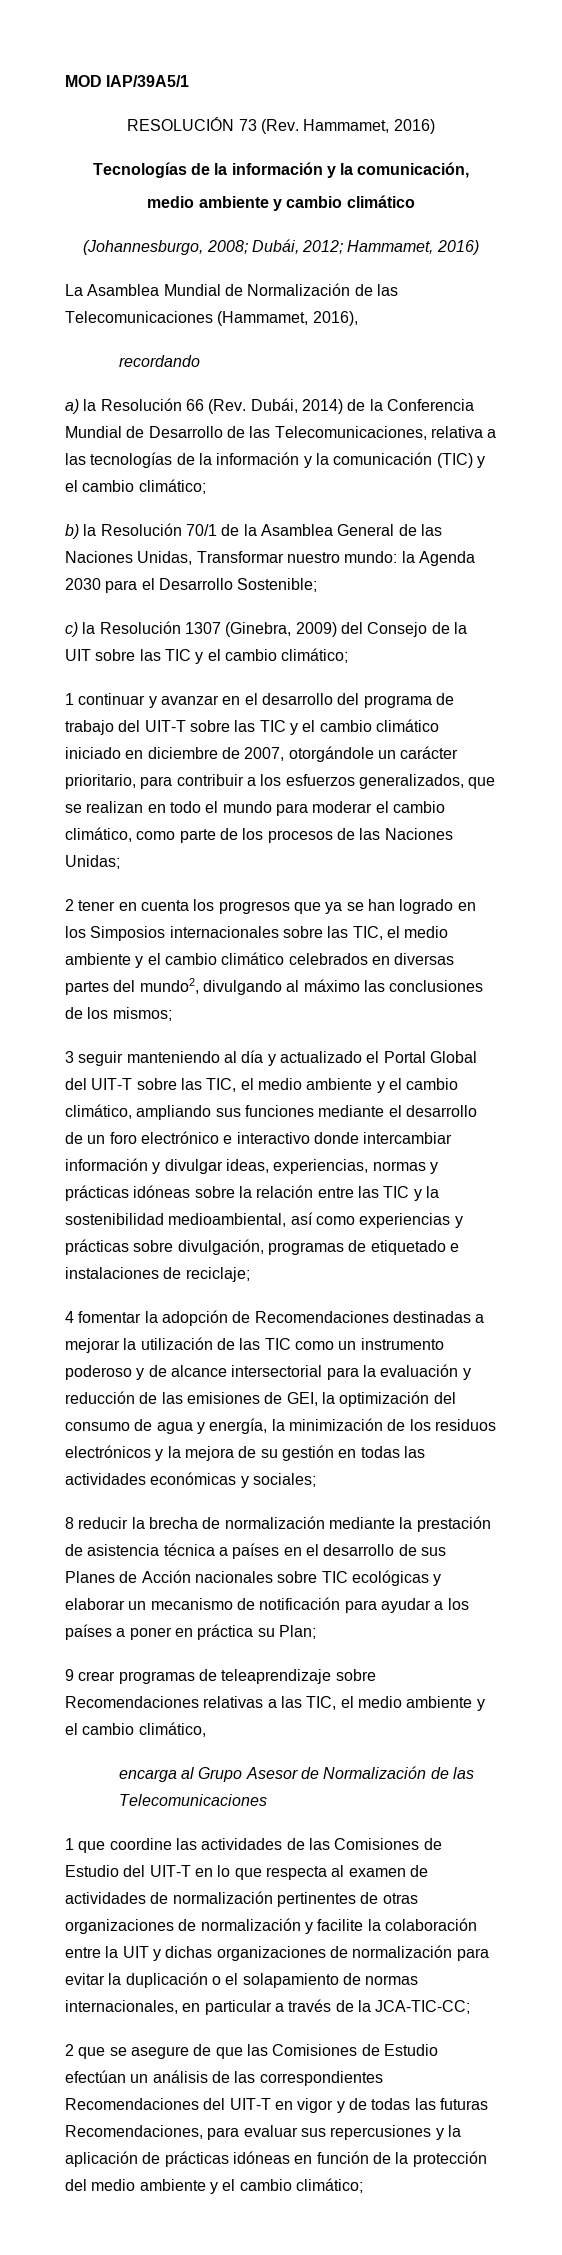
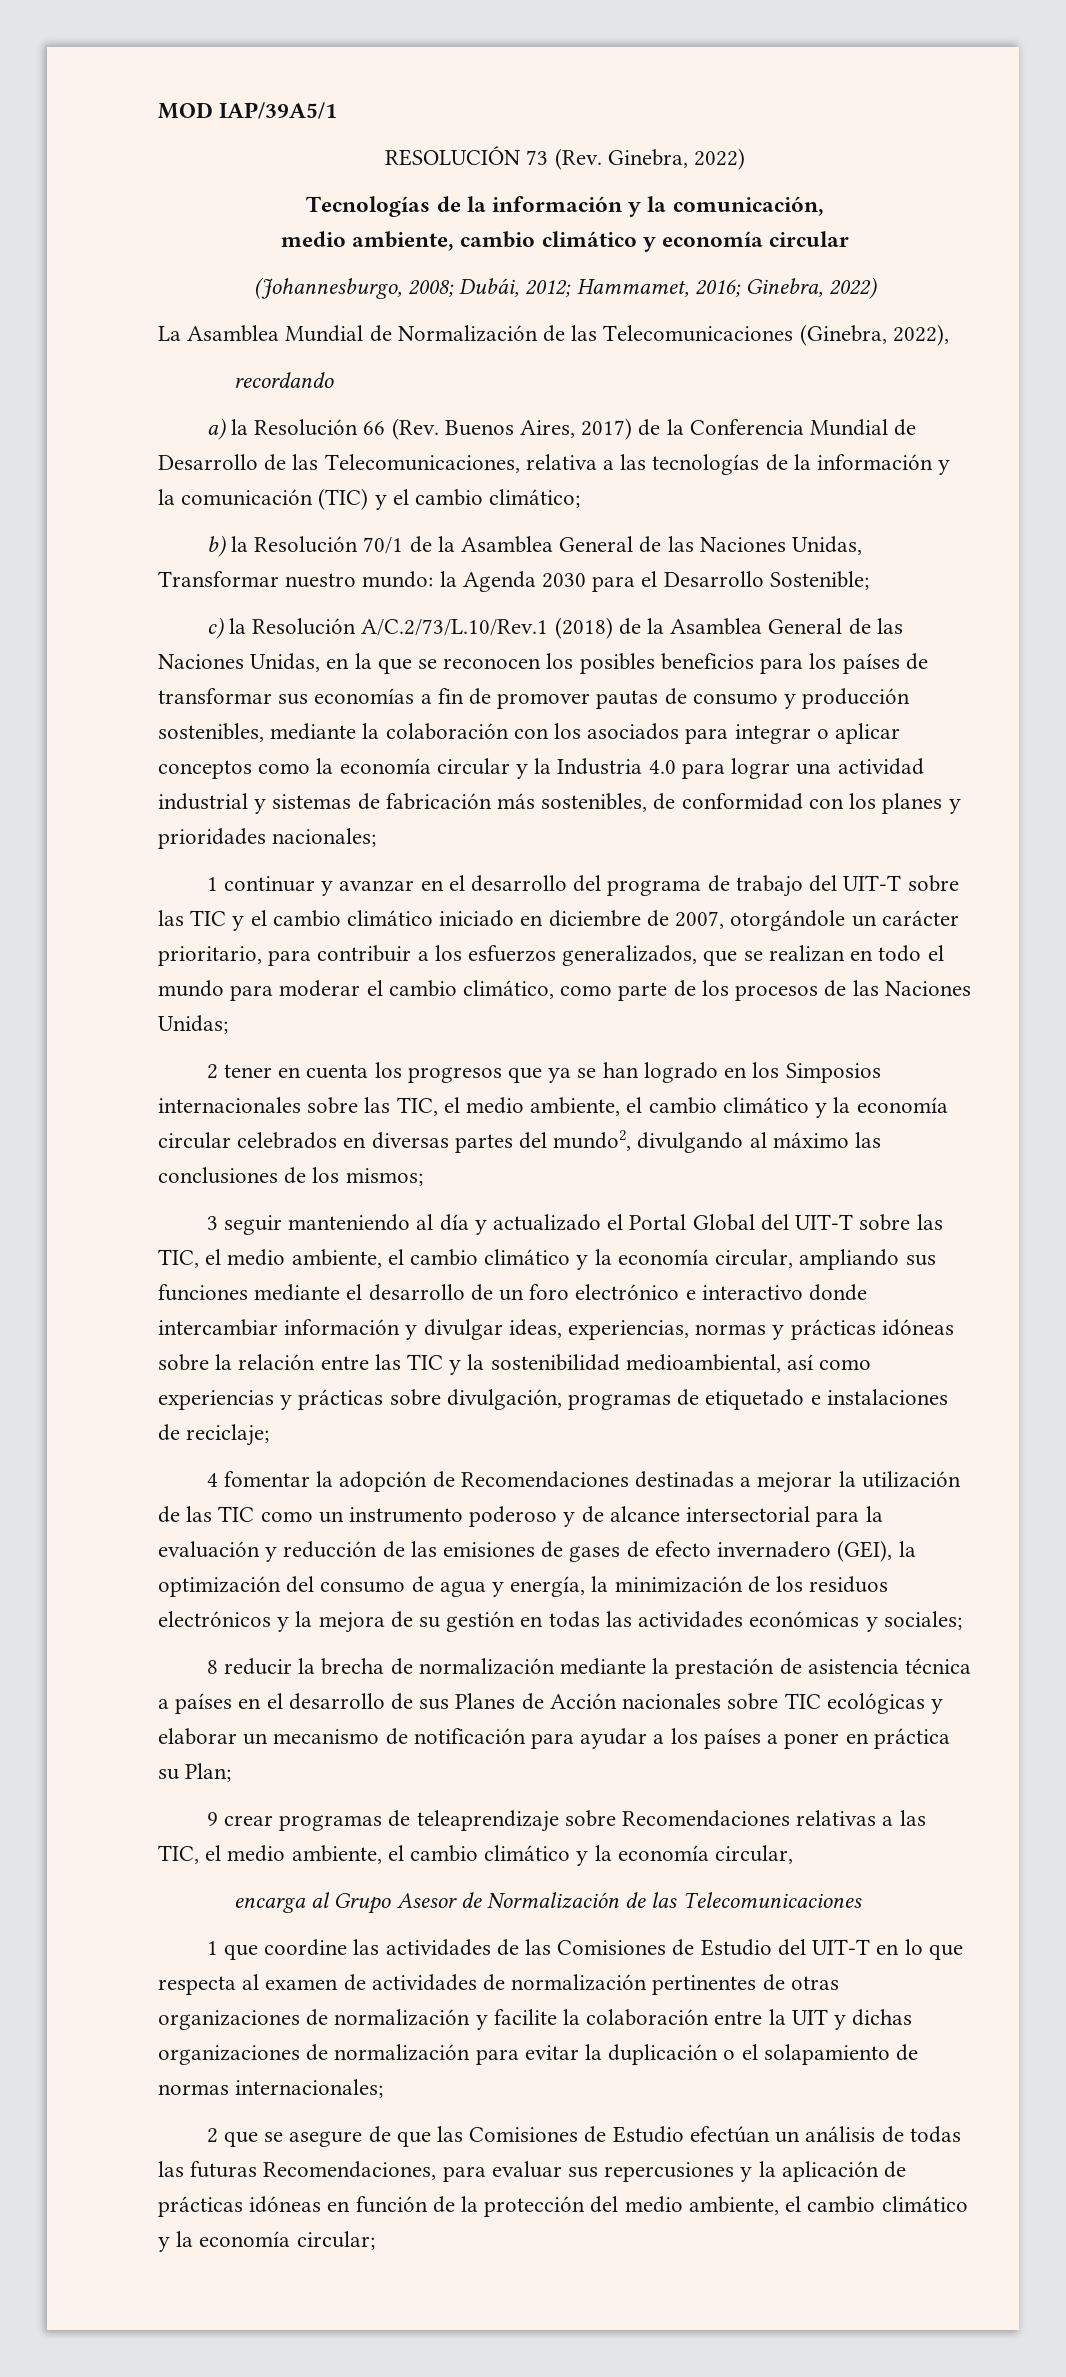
- RESOLUCIÓN 73 (Rev. Hammamet, 2016)
+ RESOLUCIÓN 73 (Rev. Ginebra, 2022)
- medio ambiente y cambio climático
+ medio ambiente, cambio climático y economía circular
- (Johannesburgo, 2008; Dubái, 2012; Hammamet, 2016)
+ (Johannesburgo, 2008; Dubái, 2012; Hammamet, 2016; Ginebra, 2022)
- La Asamblea Mundial de Normalización de las Telecomunicaciones (Hammamet, 2016),
+ La Asamblea Mundial de Normalización de las Telecomunicaciones (Ginebra, 2022),
- a) la Resolución 66 (Rev. Dubái, 2014) de la Conferencia Mundial de Desarrollo de las Telecomunicaciones, relativa a las tecnologías de la información y la comunicación (TIC) y el cambio climático;
+ a) la Resolución 66 (Rev. Buenos Aires, 2017) de la Conferencia Mundial de Desarrollo de las Telecomunicaciones, relativa a las tecnologías de la información y la comunicación (TIC) y el cambio climático;
- c) la Resolución 1307 (Ginebra, 2009) del Consejo de la UIT sobre las TIC y el cambio climático;
+ c) la Resolución A/C.2/73/L.10/Rev.1 (2018) de la Asamblea General de las Naciones Unidas, en la que se reconocen los posibles beneficios para los países de transformar sus economías a fin de promover pautas de consumo y producción sostenibles, mediante la colaboración con los asociados para integrar o aplicar conceptos como la economía circular y la Industria 4.0 para lograr una actividad industrial y sistemas de fabricación más sostenibles, de conformidad con los planes y prioridades nacionales;
- 2 tener en cuenta los progresos que ya se han logrado en los Simposios internacionales sobre las TIC, el medio ambiente y el cambio climático celebrados en diversas partes del mundo2, divulgando al máximo las conclusiones de los mismos;
+ 2 tener en cuenta los progresos que ya se han logrado en los Simposios internacionales sobre las TIC, el medio ambiente, el cambio climático y la economía circular celebrados en diversas partes del mundo2, divulgando al máximo las conclusiones de los mismos;
- 3 seguir manteniendo al día y actualizado el Portal Global del UIT-T sobre las TIC, el medio ambiente y el cambio climático, ampliando sus funciones mediante el desarrollo de un foro electrónico e interactivo donde intercambiar información y divulgar ideas, experiencias, normas y prácticas idóneas sobre la relación entre las TIC y la sostenibilidad medioambiental, así como experiencias y prácticas sobre divulgación, programas de etiquetado e instalaciones de reciclaje;
+ 3 seguir manteniendo al día y actualizado el Portal Global del UIT-T sobre las TIC, el medio ambiente, el cambio climático y la economía circular, ampliando sus funciones mediante el desarrollo de un foro electrónico e interactivo donde intercambiar información y divulgar ideas, experiencias, normas y prácticas idóneas sobre la relación entre las TIC y la sostenibilidad medioambiental, así como experiencias y prácticas sobre divulgación, programas de etiquetado e instalaciones de reciclaje;
- 4 fomentar la adopción de Recomendaciones destinadas a mejorar la utilización de las TIC como un instrumento poderoso y de alcance intersectorial para la evaluación y reducción de las emisiones de GEI, la optimización del consumo de agua y energía, la minimización de los residuos electrónicos y la mejora de su gestión en todas las actividades económicas y sociales;
+ 4 fomentar la adopción de Recomendaciones destinadas a mejorar la utilización de las TIC como un instrumento poderoso y de alcance intersectorial para la evaluación y reducción de las emisiones de gases de efecto invernadero (GEI), la optimización del consumo de agua y energía, la minimización de los residuos electrónicos y la mejora de su gestión en todas las actividades económicas y sociales;
- 9 crear programas de teleaprendizaje sobre Recomendaciones relativas a las TIC, el medio ambiente y el cambio climático,
+ 9 crear programas de teleaprendizaje sobre Recomendaciones relativas a las TIC, el medio ambiente, el cambio climático y la economía circular,
- 1 que coordine las actividades de las Comisiones de Estudio del UIT-T en lo que respecta al examen de actividades de normalización pertinentes de otras organizaciones de normalización y facilite la colaboración entre la UIT y dichas organizaciones de normalización para evitar la duplicación o el solapamiento de normas internacionales, en particular a través de la JCA-TIC-CC;
+ 1 que coordine las actividades de las Comisiones de Estudio del UIT-T en lo que respecta al examen de actividades de normalización pertinentes de otras organizaciones de normalización y facilite la colaboración entre la UIT y dichas organizaciones de normalización para evitar la duplicación o el solapamiento de normas internacionales;
- 2 que se asegure de que las Comisiones de Estudio efectúan un análisis de las correspondientes Recomendaciones del UIT-T en vigor y de todas las futuras Recomendaciones, para evaluar sus repercusiones y la aplicación de prácticas idóneas en función de la protección del medio ambiente y el cambio climático;
+ 2 que se asegure de que las Comisiones de Estudio efectúan un análisis de todas las futuras Recomendaciones, para evaluar sus repercusiones y la aplicación de prácticas idóneas en función de la protección del medio ambiente, el cambio climático y la economía circular;

